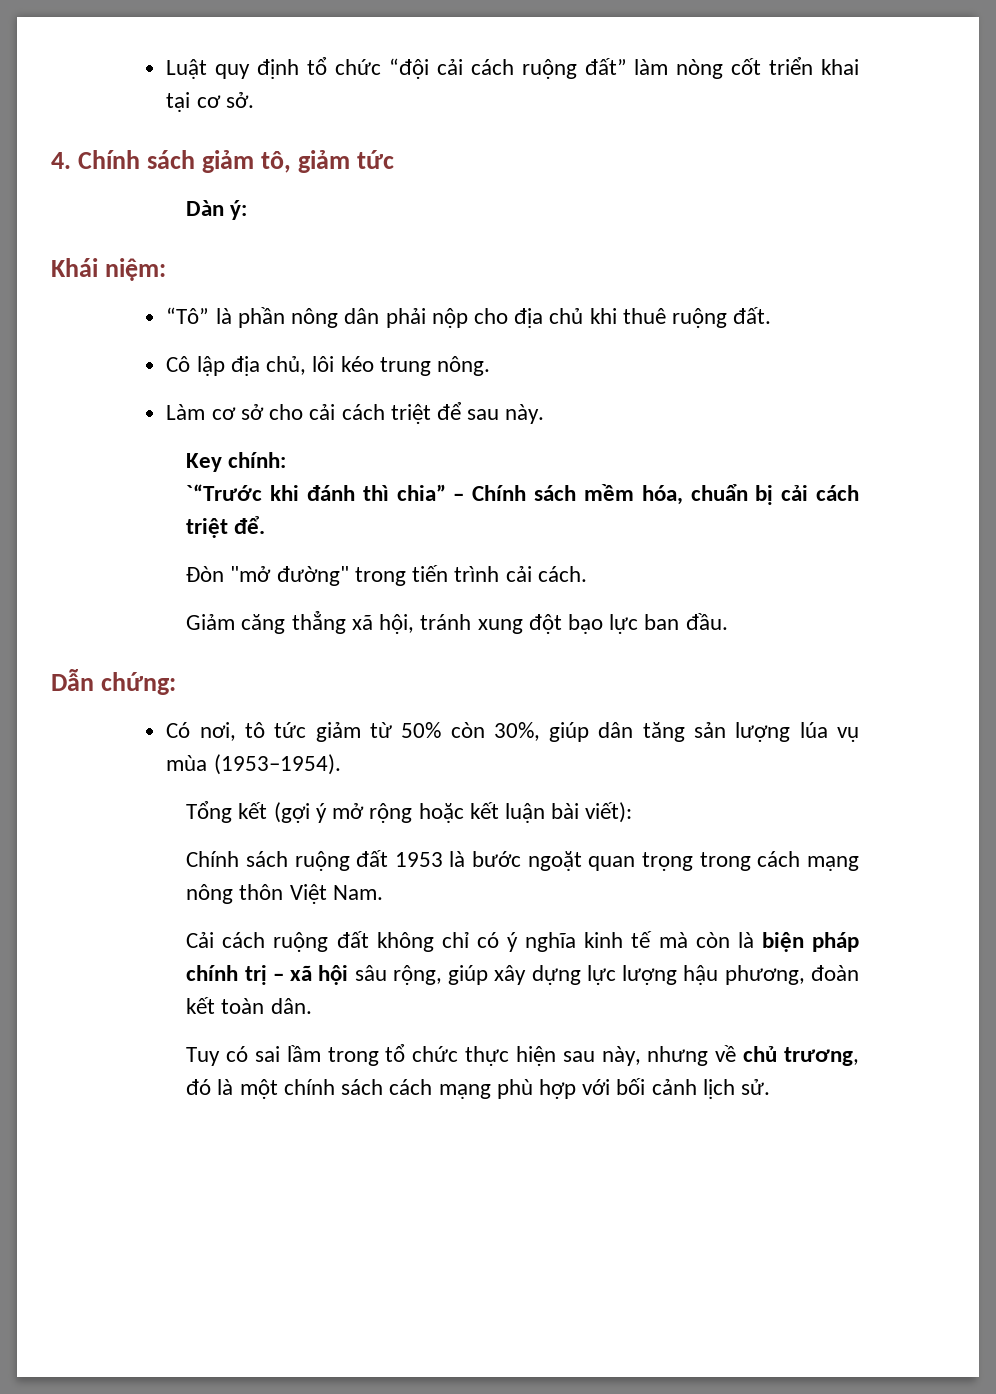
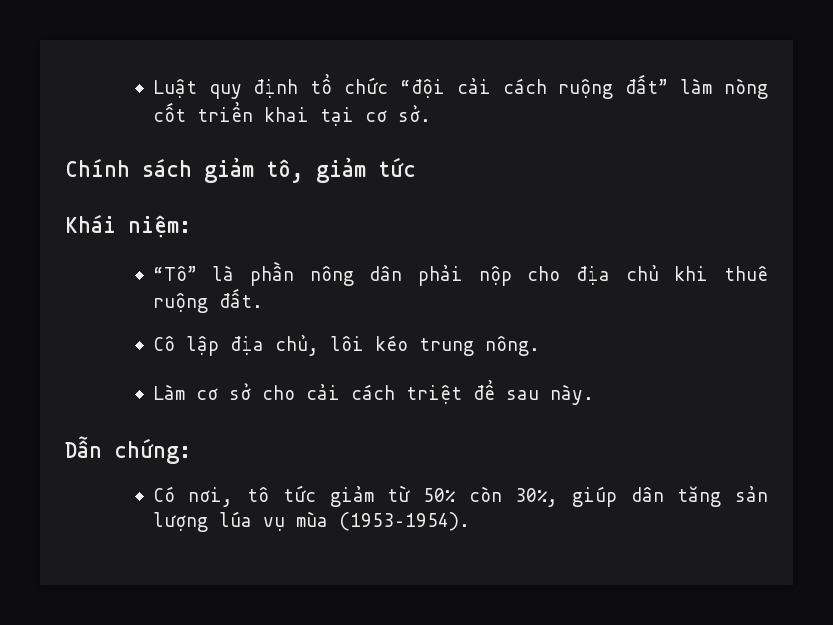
- 4. Chính sách giảm tô, giảm tức
+ Chính sách giảm tô, giảm tức
- Dàn ý:
- Key chính:
- `“Trước khi đánh thì chia” – Chính sách mềm hóa, chuẩn bị cải cách triệt để.
- Đòn "mở đường" trong tiến trình cải cách.
- Giảm căng thẳng xã hội, tránh xung đột bạo lực ban đầu.
- Tổng kết (gợi ý mở rộng hoặc kết luận bài viết):
- Chính sách ruộng đất 1953 là bước ngoặt quan trọng trong cách mạng nông thôn Việt Nam.
- Cải cách ruộng đất không chỉ có ý nghĩa kinh tế mà còn là biện pháp chính trị – xã hội sâu rộng, giúp xây dựng lực lượng hậu phương, đoàn kết toàn dân.
- Tuy có sai lầm trong tổ chức thực hiện sau này, nhưng về chủ trương, đó là một chính sách cách mạng phù hợp với bối cảnh lịch sử.

